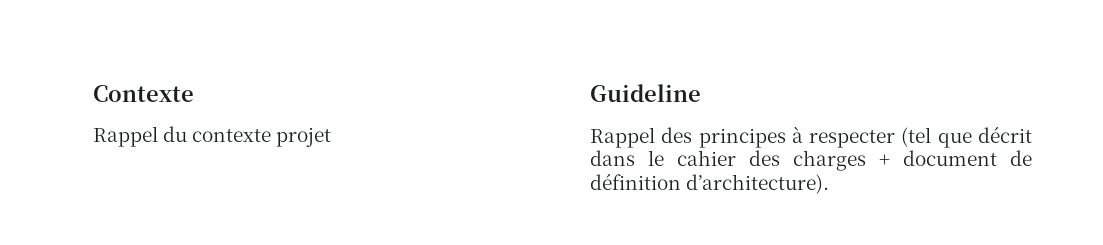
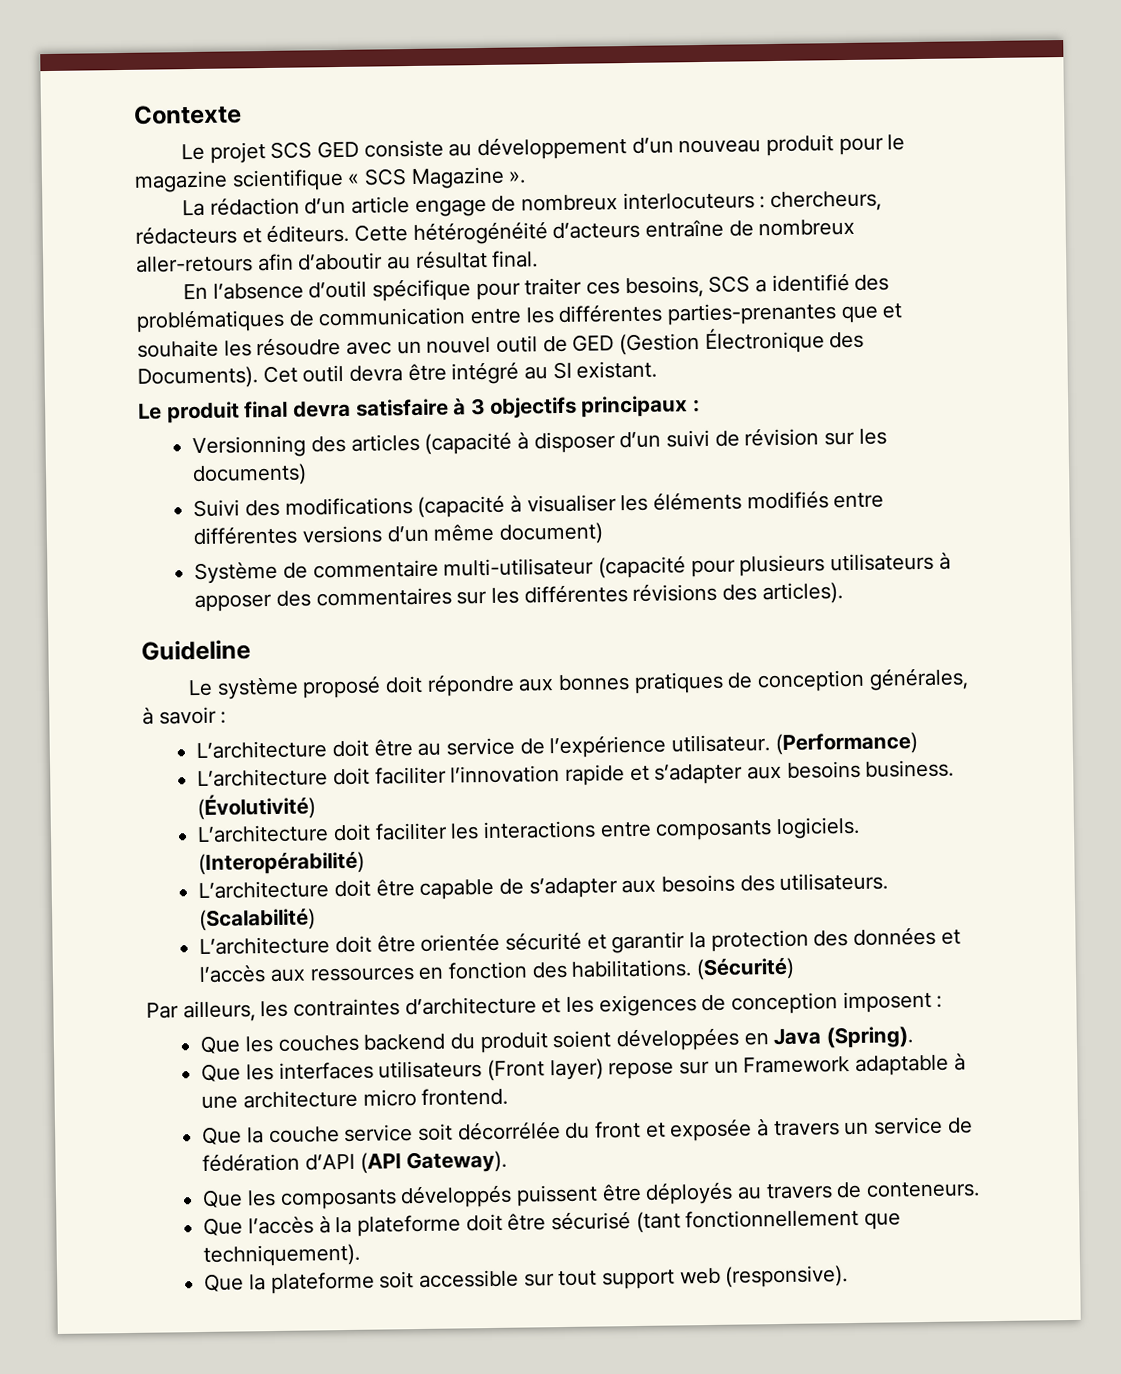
- Rappel du contexte projet
+ Le projet SCS GED consiste au développement d’un nouveau produit pour le magazine scientifique « SCS Magazine ».
+ La rédaction d’un article engage de nombreux interlocuteurs : chercheurs, rédacteurs et éditeurs. Cette hétérogénéité d’acteurs entraîne de nombreux aller-retours afin d’aboutir au résultat final.
+ En l’absence d’outil spécifique pour traiter ces besoins, SCS a identifié des problématiques de communication entre les différentes parties-prenantes que et souhaite les résoudre avec un nouvel outil de GED (Gestion Électronique des Documents). Cet outil devra être intégré au SI existant.
+ Le produit final devra satisfaire à 3 objectifs principaux :
+ Versionning des articles (capacité à disposer d’un suivi de révision sur les documents)
+ Suivi des modifications (capacité à visualiser les éléments modifiés entre différentes versions d’un même document)
+ Système de commentaire multi-utilisateur (capacité pour plusieurs utilisateurs à apposer des commentaires sur les différentes révisions des articles).
  Guideline
- Rappel des principes à respecter (tel que décrit dans le cahier des charges + document de définition d’architecture).
+ Le système proposé doit répondre aux bonnes pratiques de conception générales, à savoir :
+ L’architecture doit être au service de l’expérience utilisateur. (Performance)
+ L’architecture doit faciliter l’innovation rapide et s’adapter aux besoins business. (Évolutivité)
+ L’architecture doit faciliter les interactions entre composants logiciels. (Interopérabilité)
+ L’architecture doit être capable de s’adapter aux besoins des utilisateurs. (Scalabilité)
+ L’architecture doit être orientée sécurité et garantir la protection des données et l’accès aux ressources en fonction des habilitations. (Sécurité)
+ Par ailleurs, les contraintes d’architecture et les exigences de conception imposent :
+ Que les couches backend du produit soient développées en Java (Spring).
+ Que les interfaces utilisateurs (Front layer) repose sur un Framework adaptable à une architecture micro frontend.
+ Que la couche service soit décorrélée du front et exposée à travers un service de fédération d’API (API Gateway).
+ Que les composants développés puissent être déployés au travers de conteneurs.
+ Que l’accès à la plateforme doit être sécurisé (tant fonctionnellement que techniquement).
+ Que la plateforme soit accessible sur tout support web (responsive).

